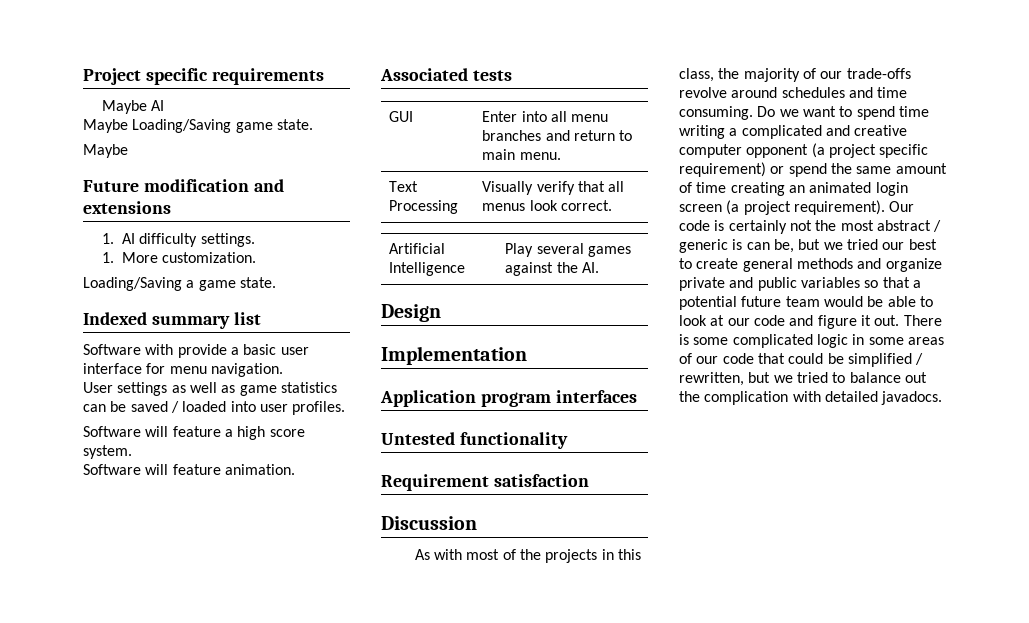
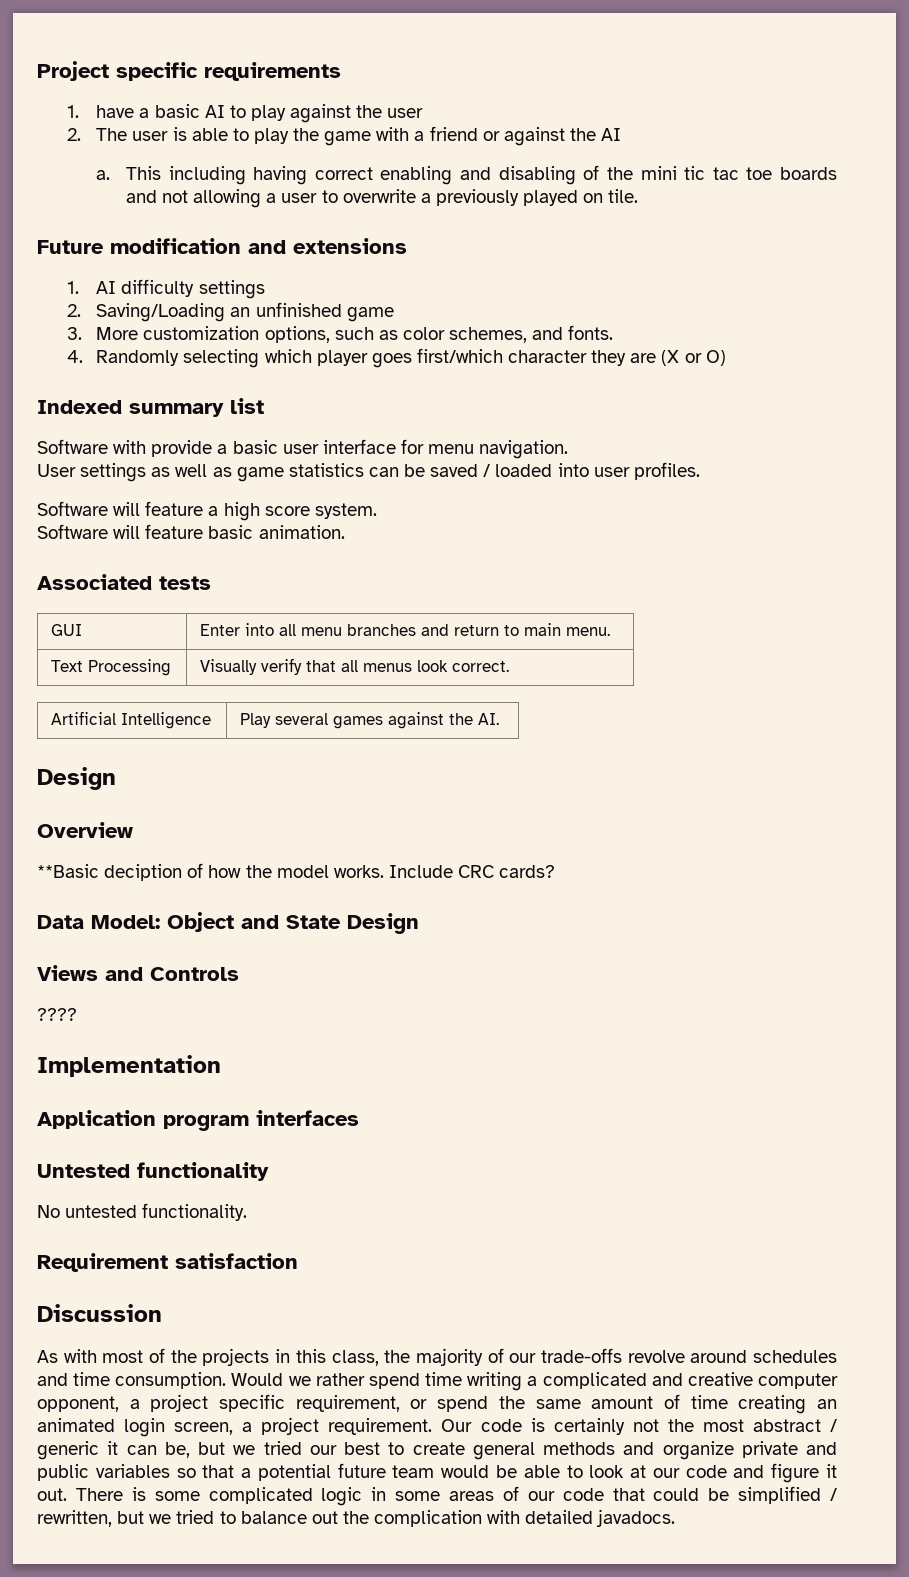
- Maybe AI
- Maybe Loading/Saving game state.
- Maybe
+ 1. have a basic AI to play against the user
+ 2. The user is able to play the game with a friend or against the AI
+ a. This including having correct enabling and disabling of the mini tic tac toe boards and not allowing a user to overwrite a previously played on tile.
- 1. AI difficulty settings.
- 1. More customization.
- Loading/Saving a game state.
+ 1. AI difficulty settings
+ 2. Saving/Loading an unfinished game
+ 3. More customization options, such as color schemes, and fonts.
+ 4. Randomly selecting which player goes first/which character they are (X or O)
- Software will feature animation.
+ Software will feature basic animation.
+ Overview
+ **Basic deciption of how the model works. Include CRC cards?
+ Data Model: Object and State Design
+ Views and Controls
+ ????
+ No untested functionality.
- As with most of the projects in this class, the majority of our trade-offs revolve around schedules and time consuming. Do we want to spend time writing a complicated and creative computer opponent (a project specific requirement) or spend the same amount of time creating an animated login screen (a project requirement).
+ As with most of the projects in this class, the majority of our trade-offs revolve around schedules and time consumption. Would we rather spend time writing a complicated and creative computer opponent, a project specific requirement, or spend the same amount of time creating an animated login screen, a project requirement.
- Our code is certainly not the most abstract / generic is can be, but we tried our best to create general methods and organize private and public variables so that a potential future team would be able to look at our code and figure it out.
+ Our code is certainly not the most abstract / generic it can be, but we tried our best to create general methods and organize private and public variables so that a potential future team would be able to look at our code and figure it out.

